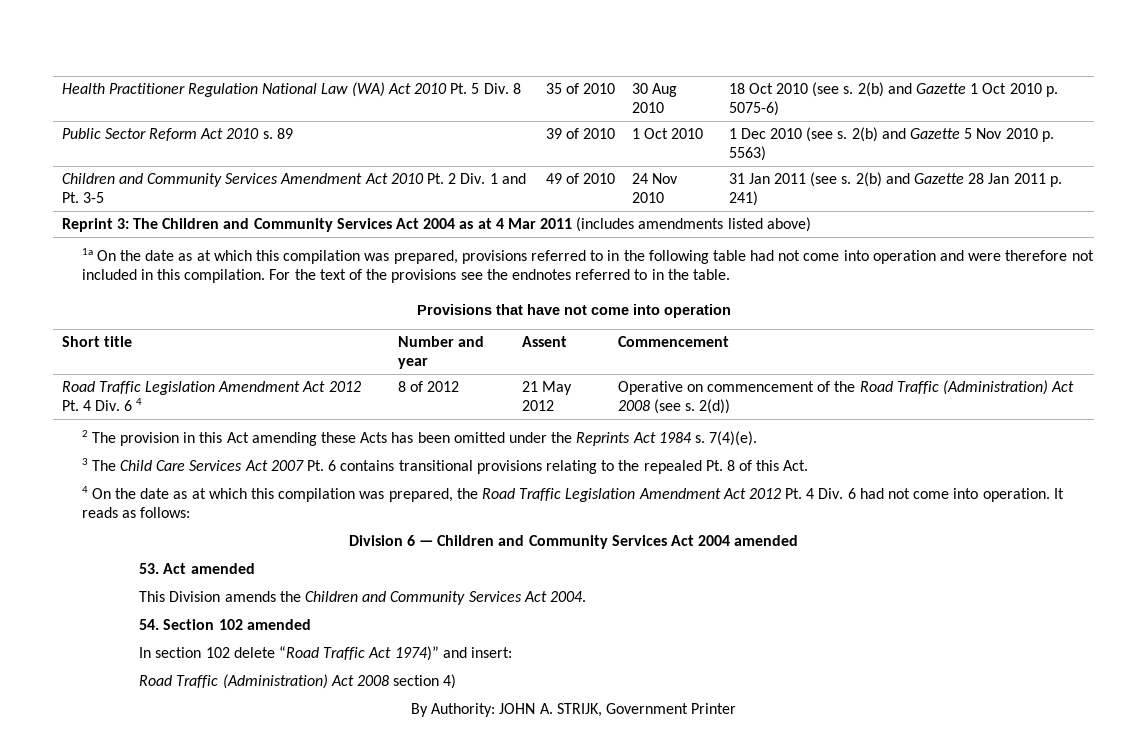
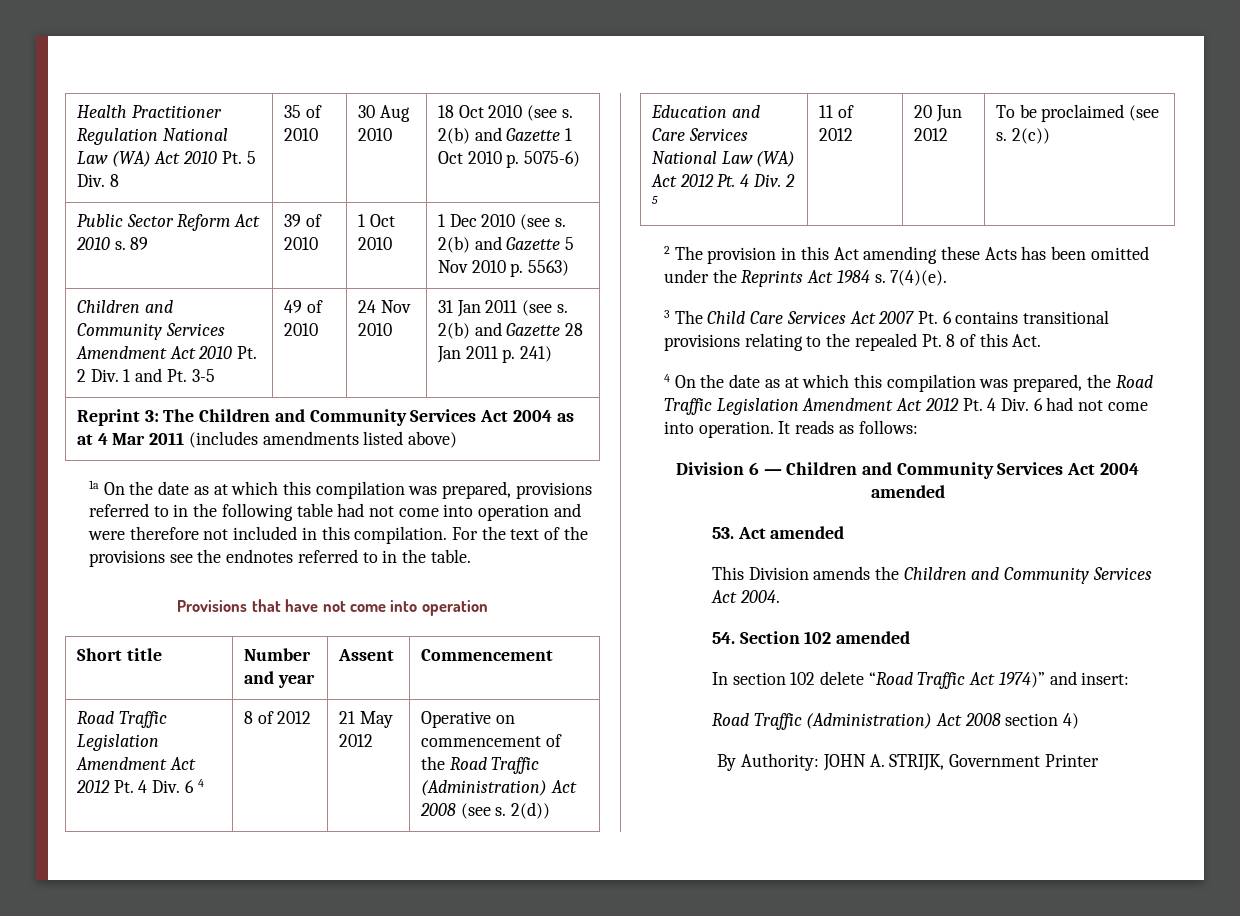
+ Education and Care Services National Law (WA) Act 2012 Pt. 4 Div. 2 5 | 11 of 2012 | 20 Jun 2012 | To be proclaimed (see s. 2(c))

